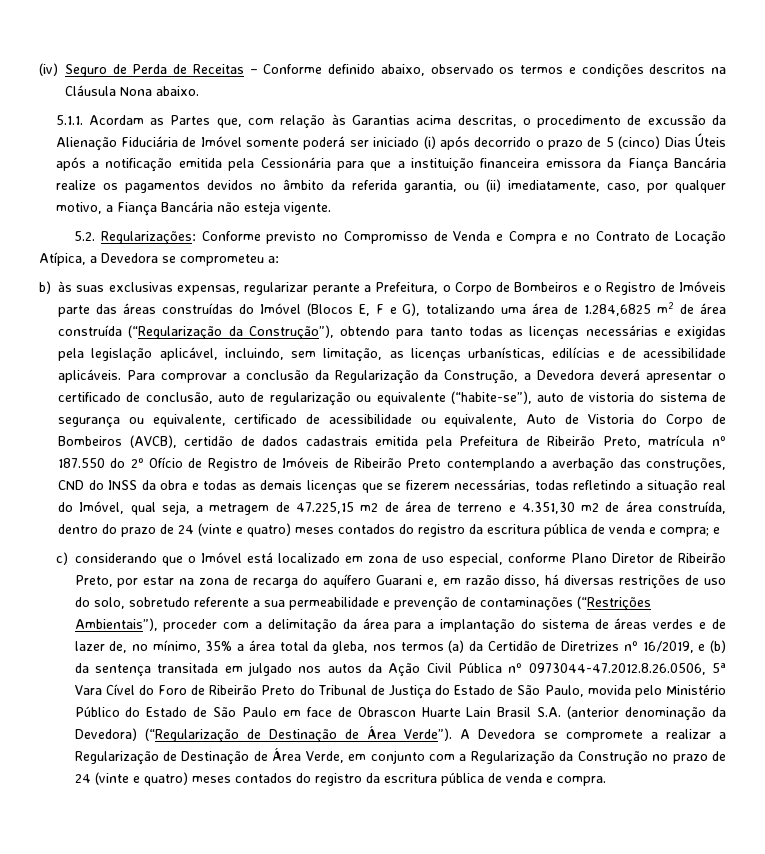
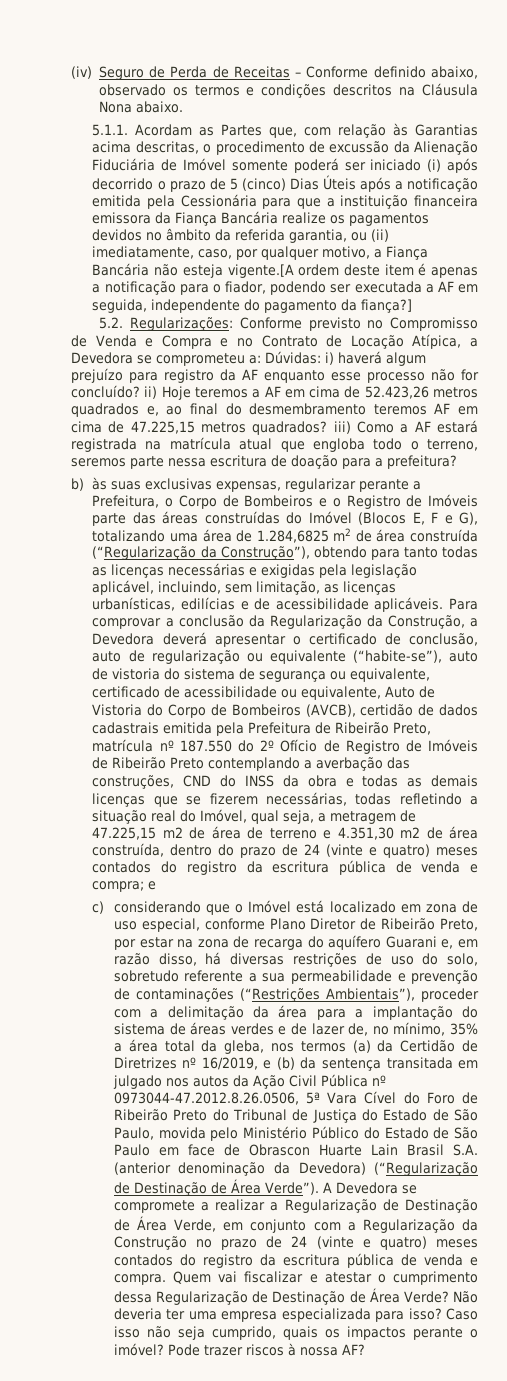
- 5.1.1. Acordam as Partes que, com relação às Garantias acima descritas, o procedimento de excussão da Alienação Fiduciária de Imóvel somente poderá ser iniciado (i) após decorrido o prazo de 5 (cinco) Dias Úteis após a notificação emitida pela Cessionária para que a instituição financeira emissora da Fiança Bancária realize os pagamentos devidos no âmbito da referida garantia, ou (ii) imediatamente, caso, por qualquer motivo, a Fiança Bancária não esteja vigente.
+ 5.1.1. Acordam as Partes que, com relação às Garantias acima descritas, o procedimento de excussão da Alienação Fiduciária de Imóvel somente poderá ser iniciado (i) após decorrido o prazo de 5 (cinco) Dias Úteis após a notificação emitida pela Cessionária para que a instituição financeira emissora da Fiança Bancária realize os pagamentos devidos no âmbito da referida garantia, ou (ii) imediatamente, caso, por qualquer motivo, a Fiança Bancária não esteja vigente.[A ordem deste item é apenas a notificação para o fiador, podendo ser executada a AF em seguida, independente do pagamento da fiança?]
- 5.2. Regularizações: Conforme previsto no Compromisso de Venda e Compra e no Contrato de Locação Atípica, a Devedora se comprometeu a:
+ 5.2. Regularizações: Conforme previsto no Compromisso de Venda e Compra e no Contrato de Locação Atípica, a Devedora se comprometeu a: Dúvidas: i) haverá algum prejuízo para registro da AF enquanto esse processo não for concluído? ii) Hoje teremos a AF em cima de 52.423,26 metros quadrados e, ao final do desmembramento teremos AF em cima de 47.225,15 metros quadrados? iii) Como a AF estará registrada na matrícula atual que engloba todo o terreno, seremos parte nessa escritura de doação para a prefeitura?
+ Quem vai fiscalizar e atestar o cumprimento dessa Regularização de Destinação de Área Verde? Não deveria ter uma empresa especializada para isso? Caso isso não seja cumprido, quais os impactos perante o imóvel? Pode trazer riscos à nossa AF?

